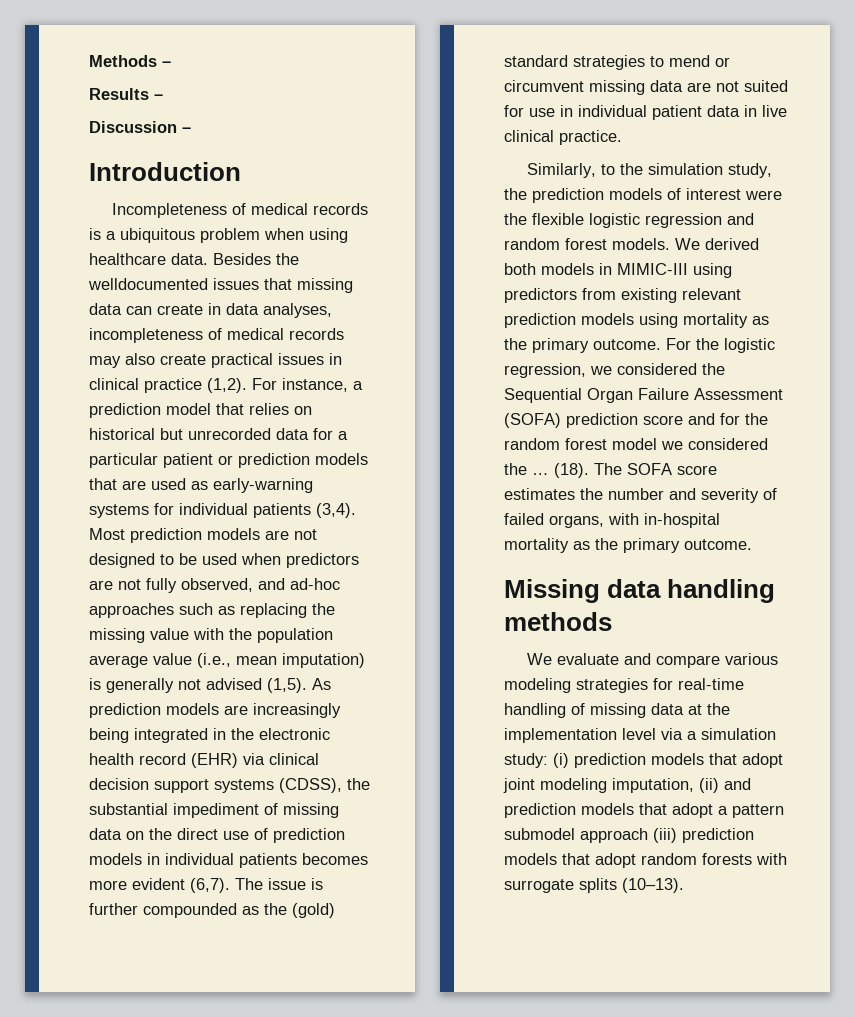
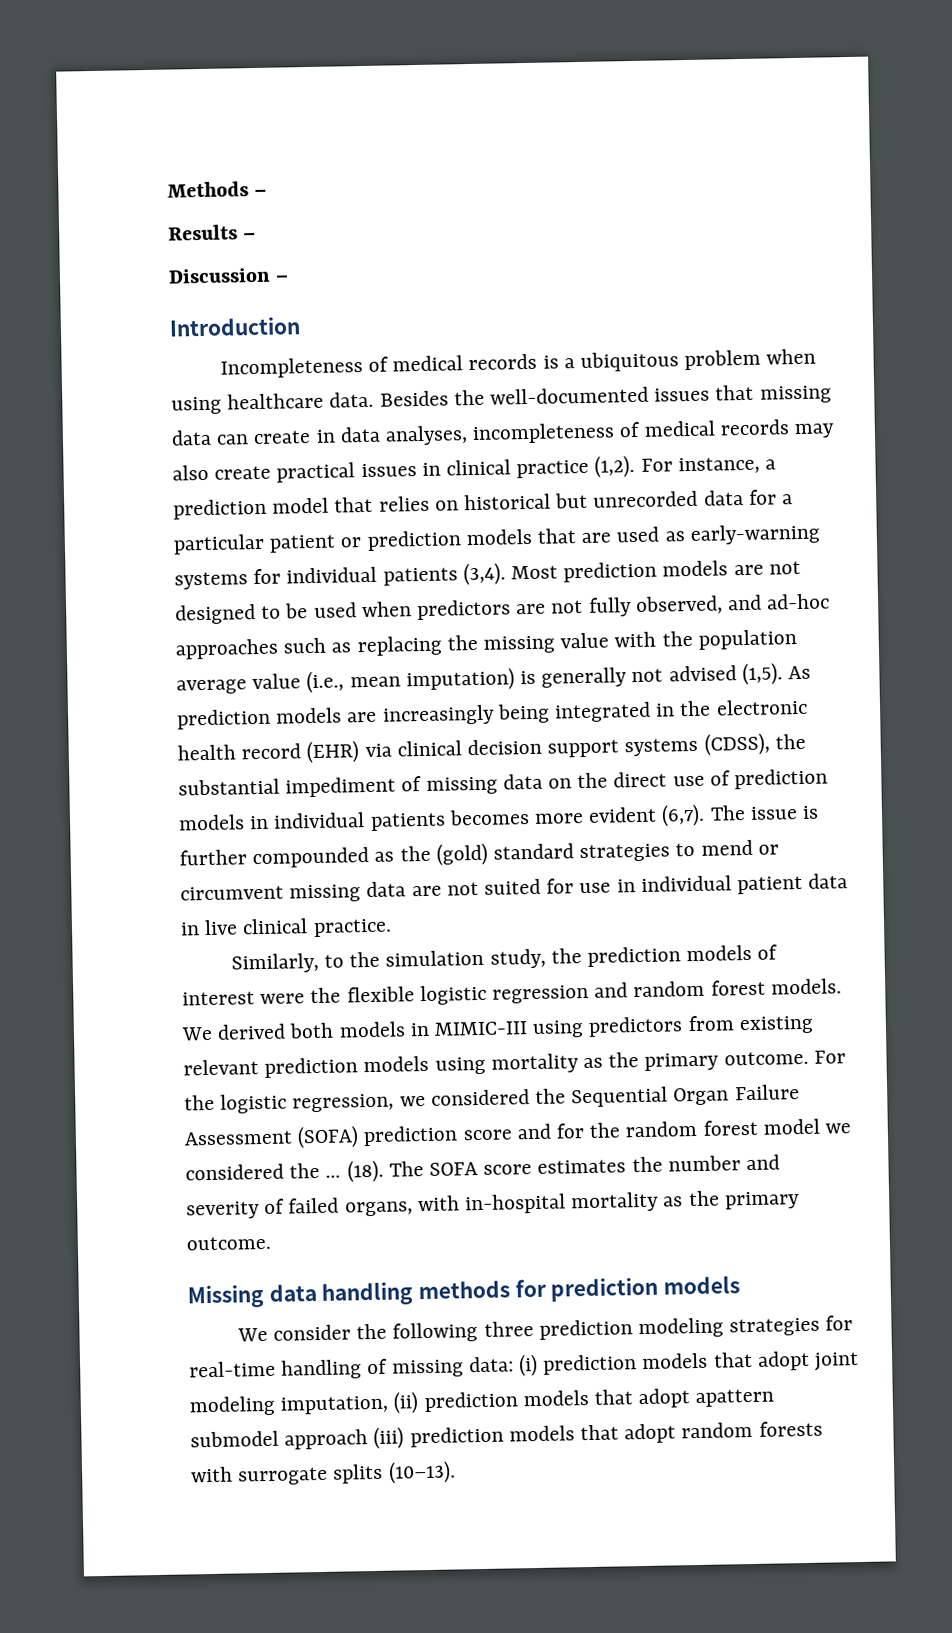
- Besides the welldocumented issues that missing data can create in data analyses, incompleteness of medical records may also create practical issues in clinical practice (1,2).
+ Besides the well-documented issues that missing data can create in data analyses, incompleteness of medical records may also create practical issues in clinical practice (1,2).
- Missing data handling methods
- We evaluate and compare various modeling strategies for real-time handling of missing data at the implementation level via a simulation study: (i) prediction models that adopt joint modeling imputation, (ii) and prediction models that adopt a pattern submodel approach (iii) prediction models that adopt random forests with surrogate splits (10–13).
+ Missing data handling methods for prediction models
+ We consider the following three prediction modeling strategies for real-time handling of missing data: (i) prediction models that adopt joint modeling imputation, (ii) prediction models that adopt apattern submodel approach (iii) prediction models that adopt random forests with surrogate splits (10–13).

